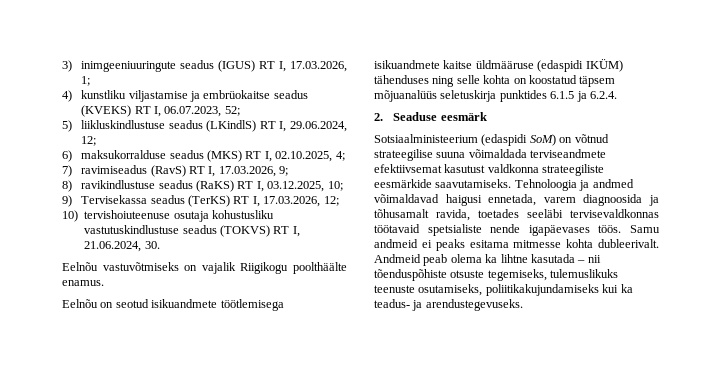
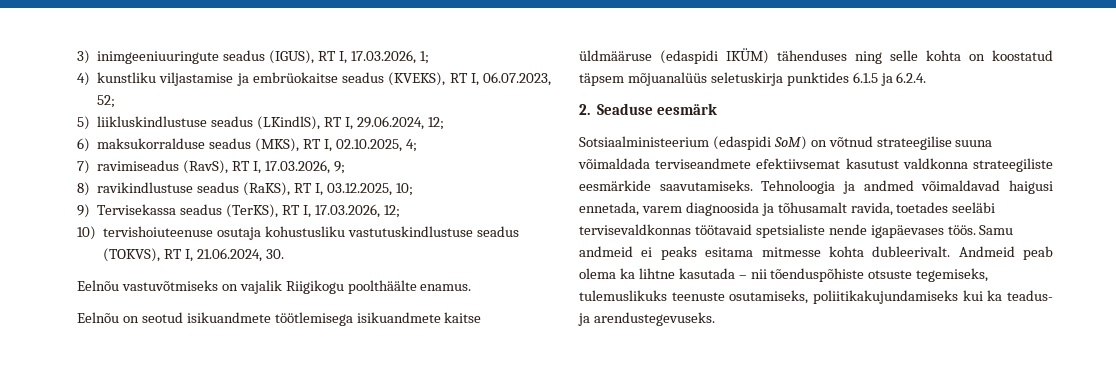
- 3) inimgeeniuuringute seadus (IGUS) RT I, 17.03.2026, 1;
+ 3) inimgeeniuuringute seadus (IGUS), RT I, 17.03.2026, 1;
- 4) kunstliku viljastamise ja embrüokaitse seadus (KVEKS) RT I, 06.07.2023, 52;
+ 4) kunstliku viljastamise ja embrüokaitse seadus (KVEKS), RT I, 06.07.2023, 52;
- 5) liikluskindlustuse seadus (LKindlS) RT I, 29.06.2024, 12;
+ 5) liikluskindlustuse seadus (LKindlS), RT I, 29.06.2024, 12;
- 6) maksukorralduse seadus (MKS) RT I, 02.10.2025, 4;
+ 6) maksukorralduse seadus (MKS), RT I, 02.10.2025, 4;
- 7) ravimiseadus (RavS) RT I, 17.03.2026, 9;
+ 7) ravimiseadus (RavS), RT I, 17.03.2026, 9;
- 8) ravikindlustuse seadus (RaKS) RT I, 03.12.2025, 10;
+ 8) ravikindlustuse seadus (RaKS), RT I, 03.12.2025, 10;
- 9) Tervisekassa seadus (TerKS) RT I, 17.03.2026, 12;
+ 9) Tervisekassa seadus (TerKS), RT I, 17.03.2026, 12;
- 10) tervishoiuteenuse osutaja kohustusliku vastutuskindlustuse seadus (TOKVS) RT I, 21.06.2024, 30.
+ 10) tervishoiuteenuse osutaja kohustusliku vastutuskindlustuse seadus (TOKVS), RT I, 21.06.2024, 30.

